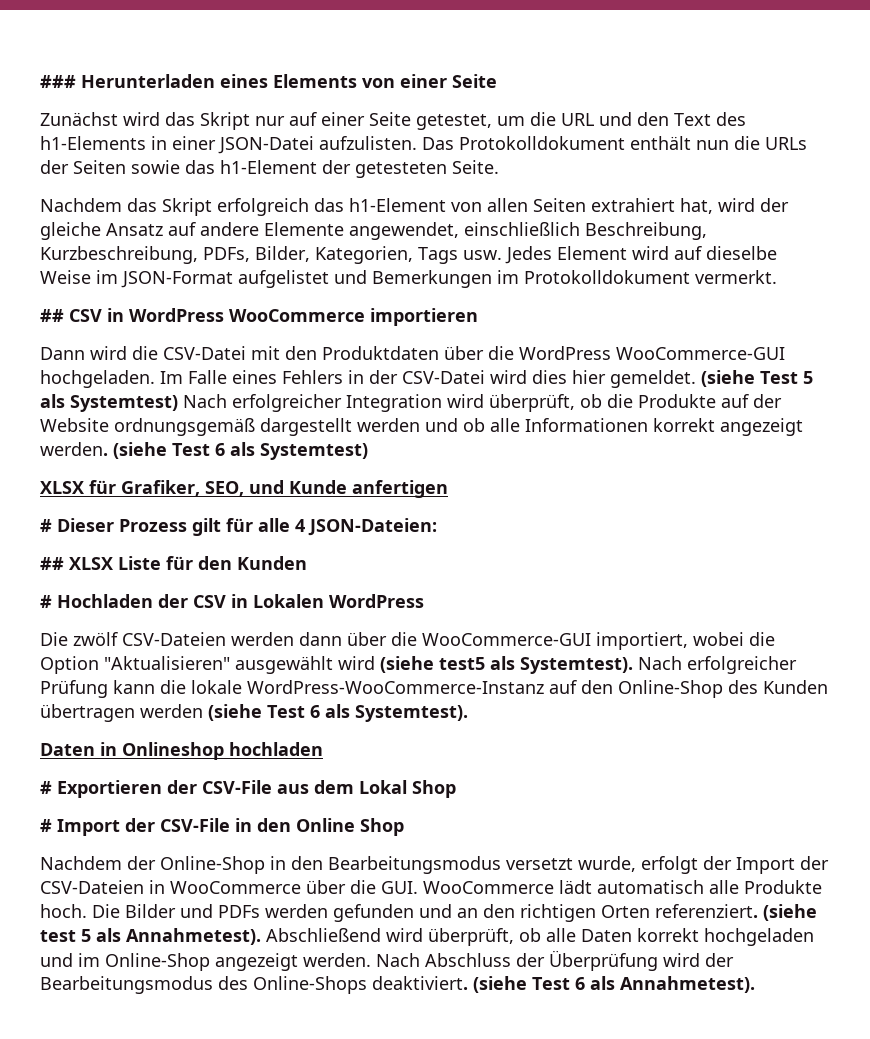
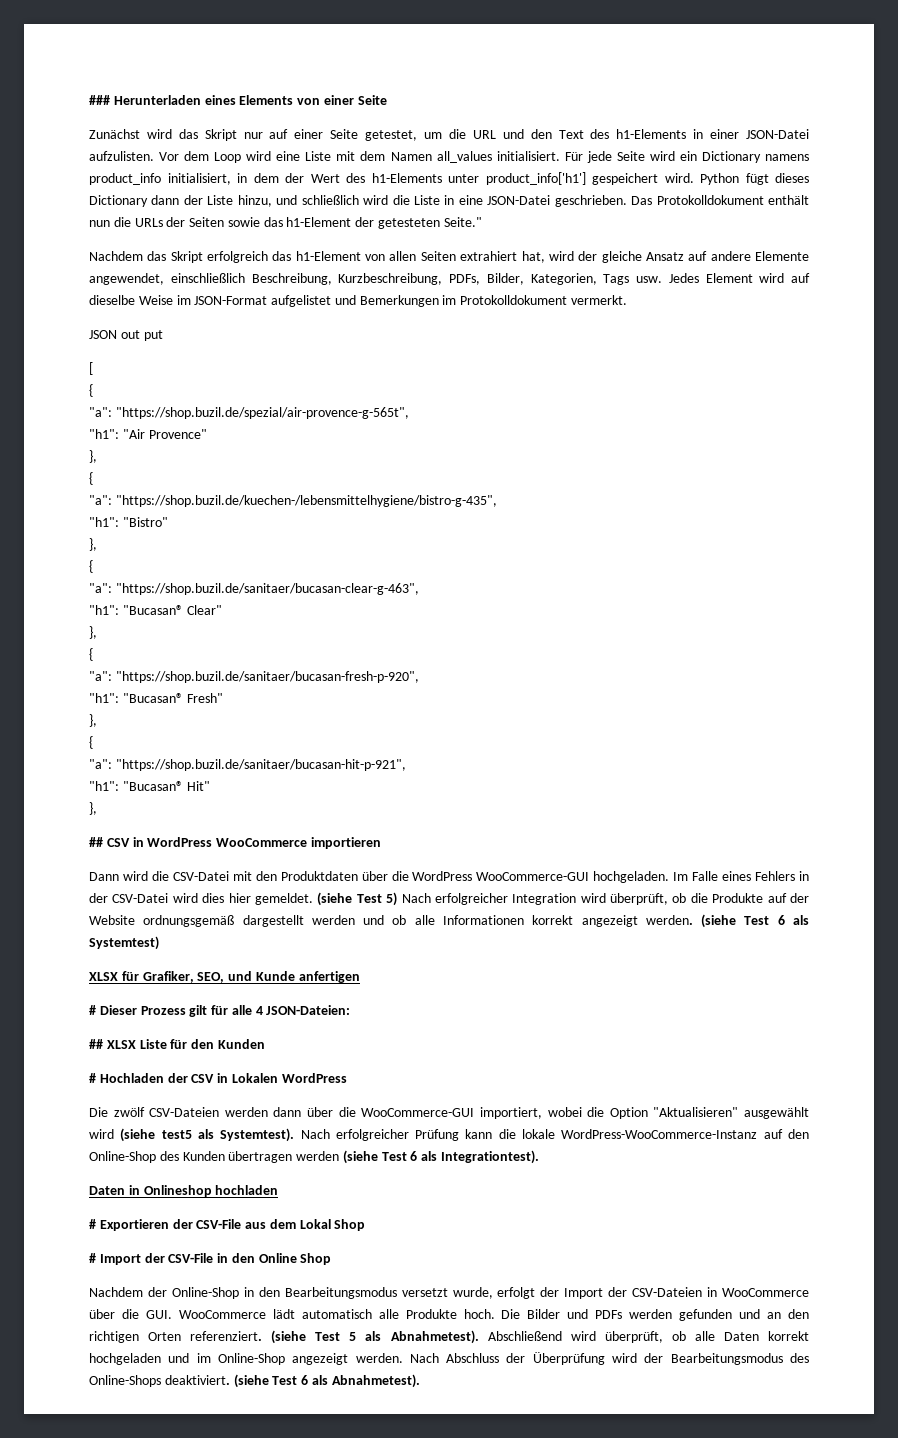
+ Vor dem Loop wird eine Liste mit dem Namen all_values initialisiert. Für jede Seite wird ein Dictionary namens product_info initialisiert, in dem der Wert des h1-Elements unter product_info['h1'] gespeichert wird. Python fügt dieses Dictionary dann der Liste hinzu, und schließlich wird die Liste in eine JSON-Datei geschrieben.
- Das Protokolldokument enthält nun die URLs der Seiten sowie das h1-Element der getesteten Seite.
+ Das Protokolldokument enthält nun die URLs der Seiten sowie das h1-Element der getesteten Seite."
+ JSON out put
+ [
+ {
+ "a": "https://shop.buzil.de/spezial/air-provence-g-565t",
+ "h1": "Air Provence"
+ },
+ {
+ "a": "https://shop.buzil.de/kuechen-/lebensmittelhygiene/bistro-g-435",
+ "h1": "Bistro"
+ },
+ {
+ "a": "https://shop.buzil.de/sanitaer/bucasan-clear-g-463",
+ "h1": "Bucasan® Clear"
+ },
+ {
+ "a": "https://shop.buzil.de/sanitaer/bucasan-fresh-p-920",
+ "h1": "Bucasan® Fresh"
+ },
+ {
+ "a": "https://shop.buzil.de/sanitaer/bucasan-hit-p-921",
+ "h1": "Bucasan® Hit"
+ },
- (siehe Test 5 als Systemtest) Nach erfolgreicher Integration wird überprüft, ob die Produkte auf der Website ordnungsgemäß dargestellt werden und ob alle Informationen korrekt angezeigt werden.
+ (siehe Test 5) Nach erfolgreicher Integration wird überprüft, ob die Produkte auf der Website ordnungsgemäß dargestellt werden und ob alle Informationen korrekt angezeigt werden.
- Nach erfolgreicher Prüfung kann die lokale WordPress-WooCommerce-Instanz auf den Online-Shop des Kunden übertragen werden (siehe Test 6 als Systemtest).
+ Nach erfolgreicher Prüfung kann die lokale WordPress-WooCommerce-Instanz auf den Online-Shop des Kunden übertragen werden (siehe Test 6 als Integrationtest).
- (siehe test 5 als Annahmetest).
+ (siehe Test 5 als Abnahmetest).
- (siehe Test 6 als Annahmetest).
+ (siehe Test 6 als Abnahmetest).

